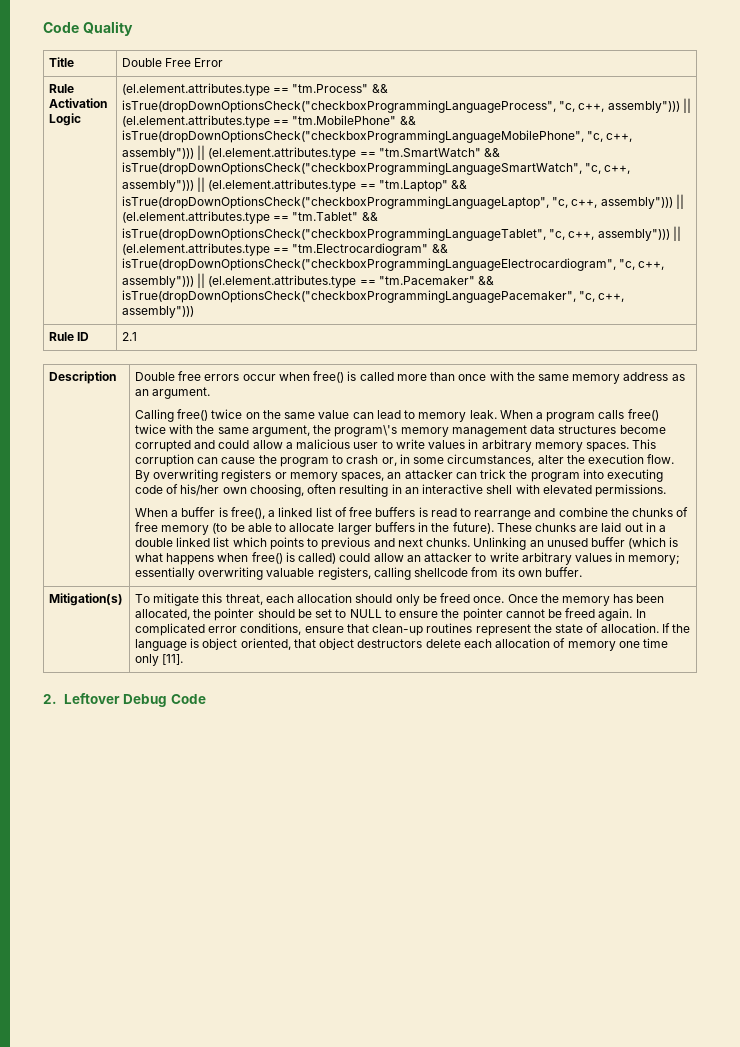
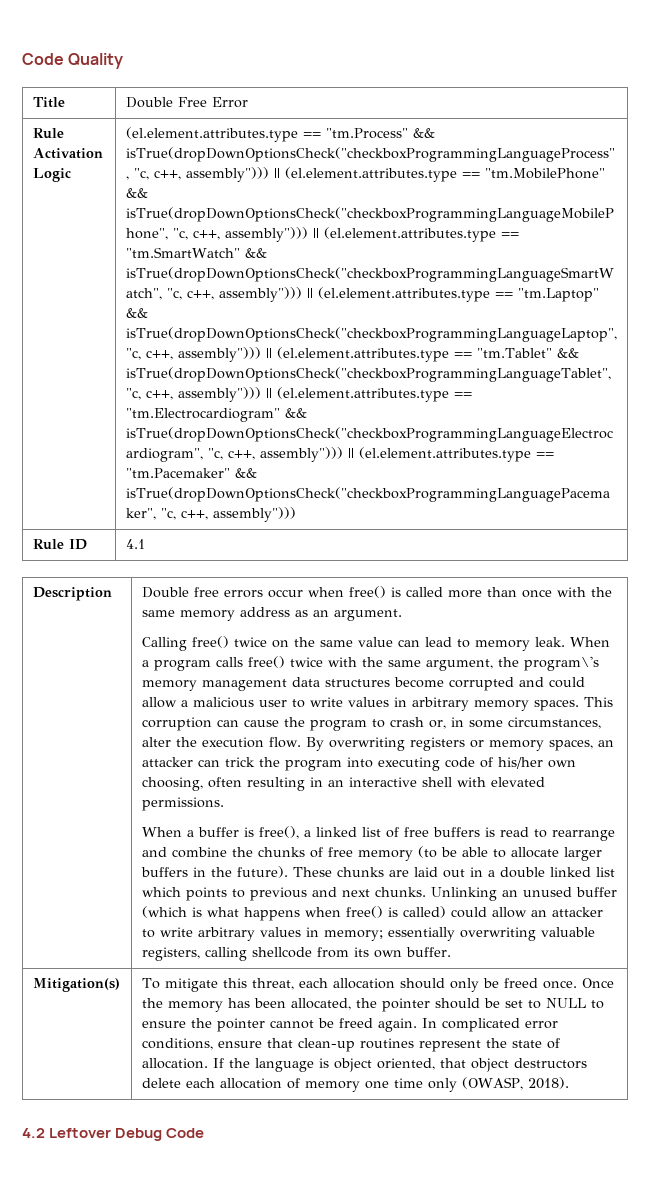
- Rule ID | 2.1
+ Rule ID | 4.1
- If the language is object oriented, that object destructors delete each allocation of memory one time only [11].
- 2. Leftover Debug Code
+ If the language is object oriented, that object destructors delete each allocation of memory one time only (OWASP, 2018).
+ 4.2 Leftover Debug Code

